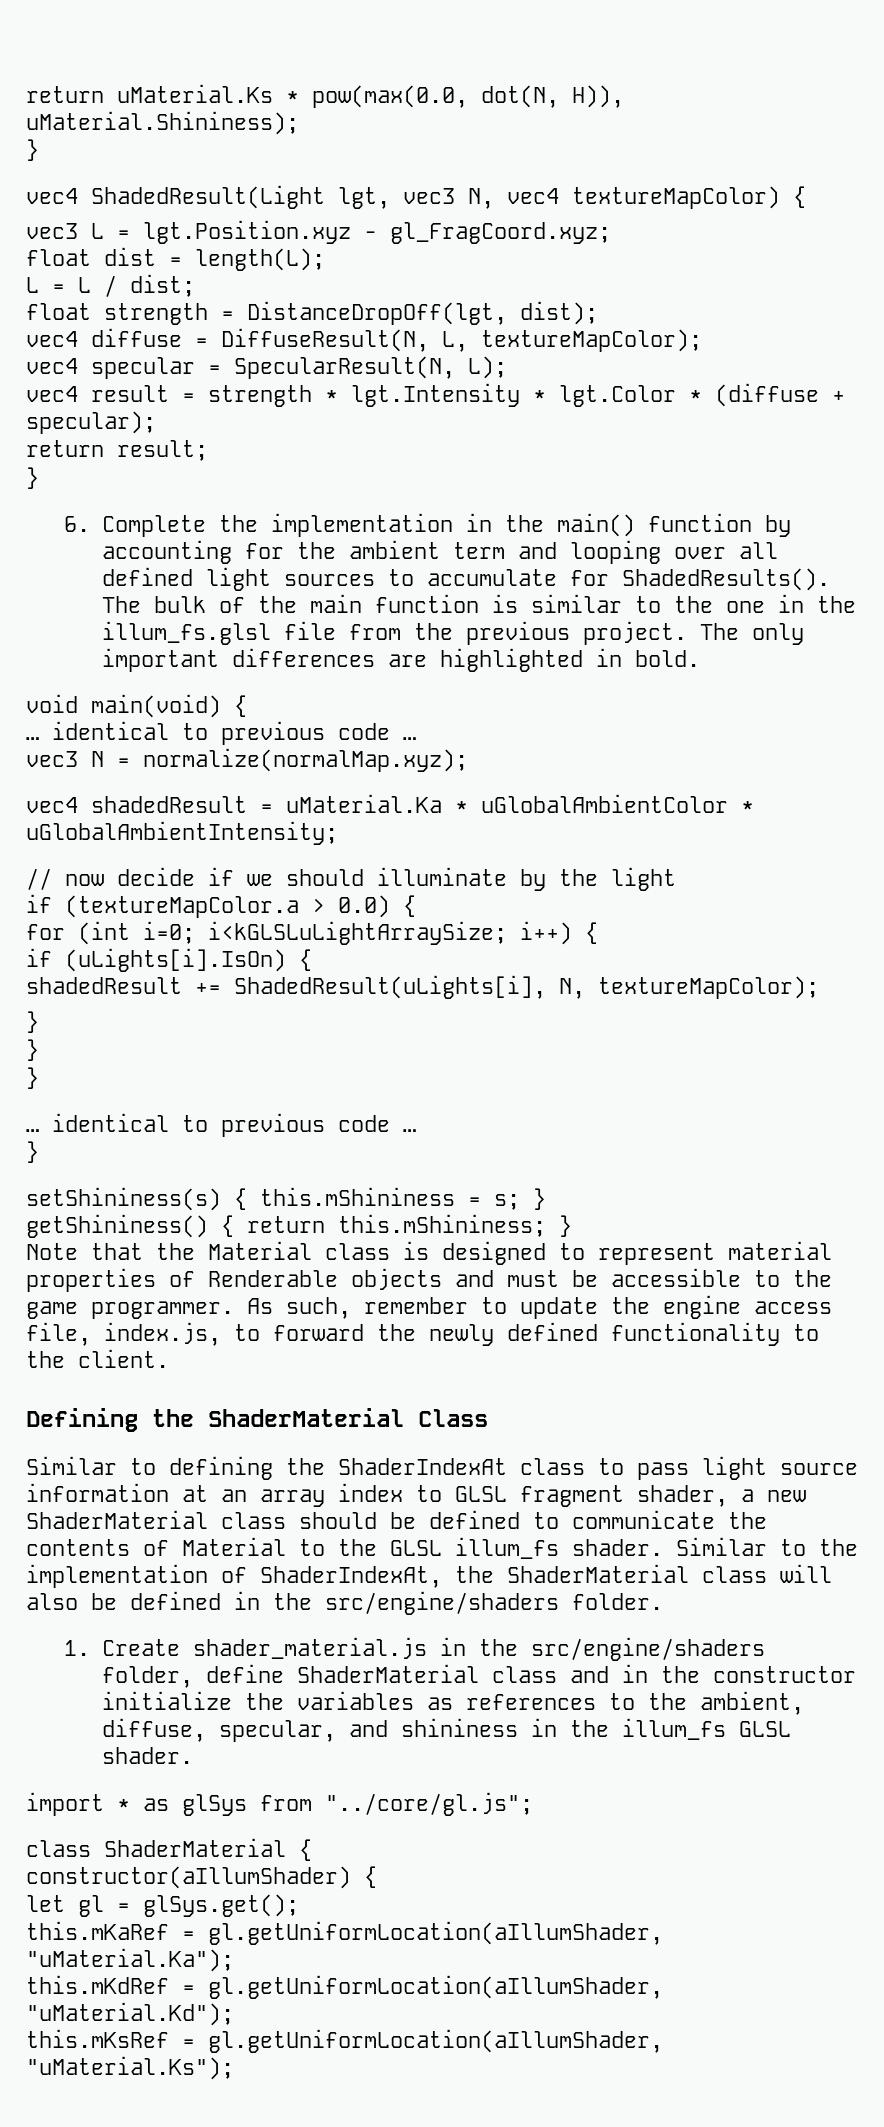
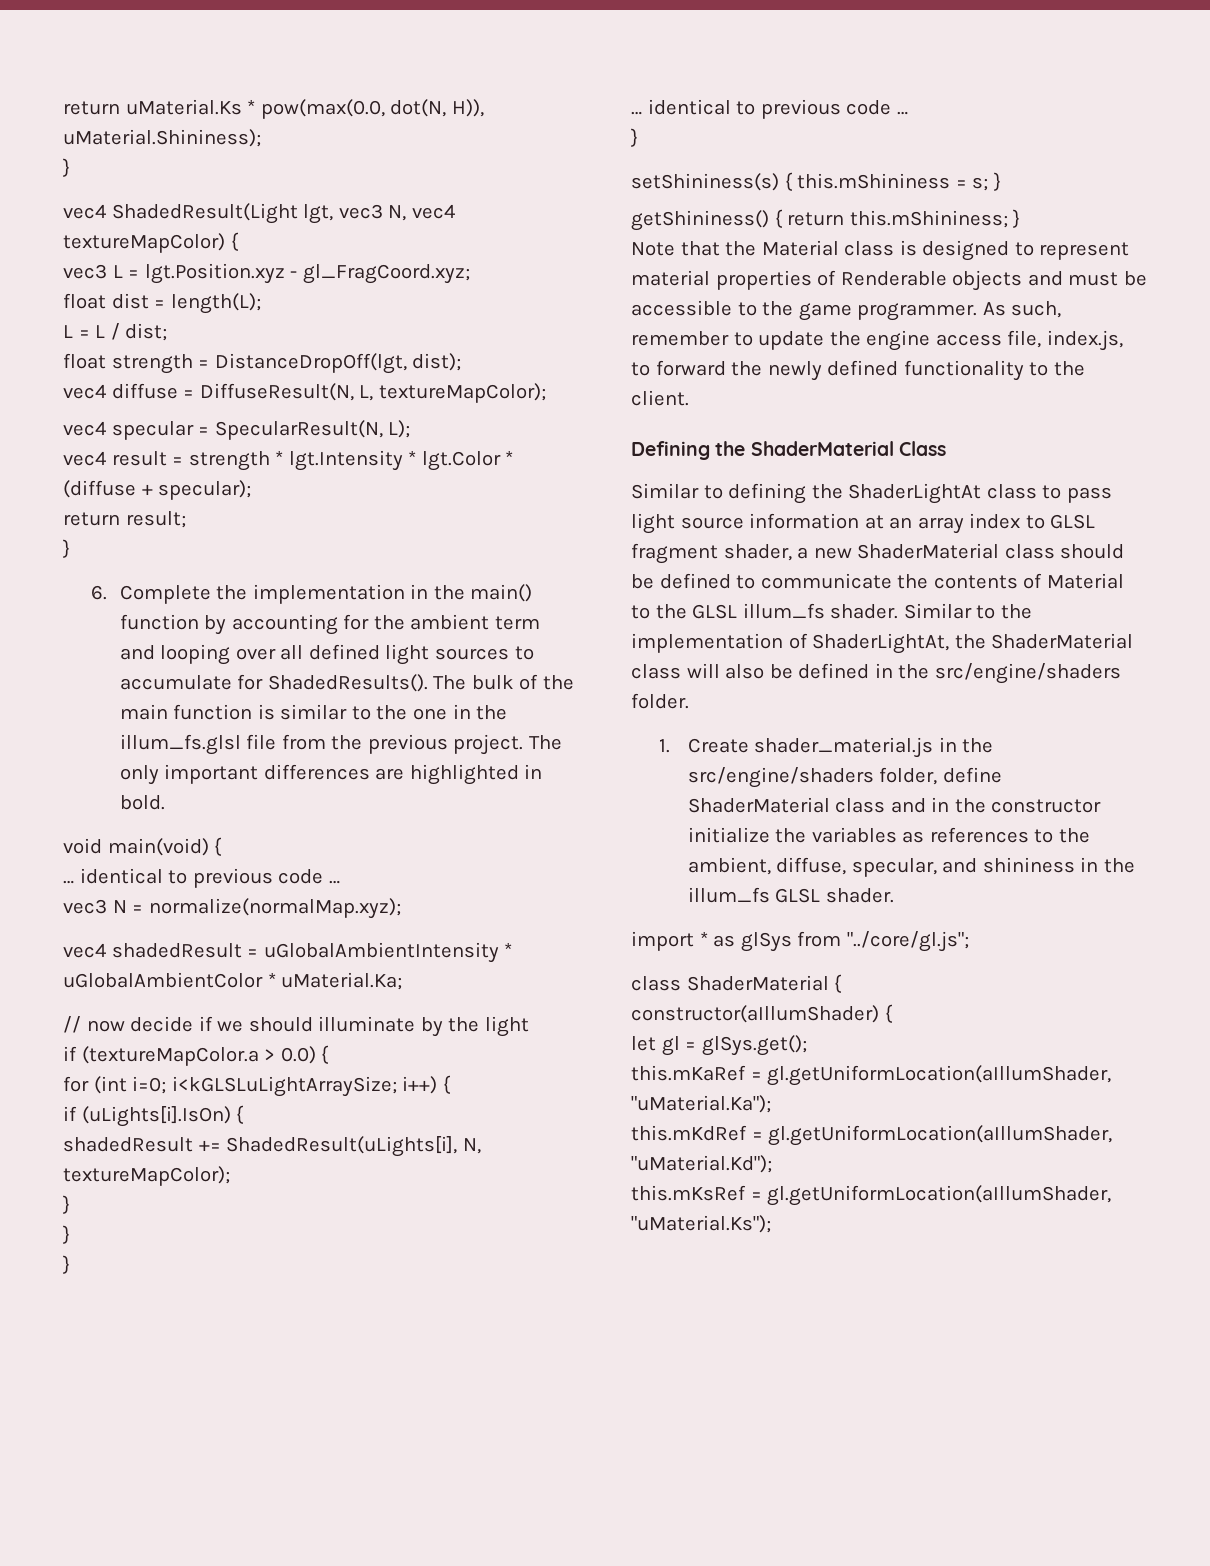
- vec4 shadedResult = uMaterial.Ka * uGlobalAmbientColor * uGlobalAmbientIntensity;
+ vec4 shadedResult = uGlobalAmbientIntensity * uGlobalAmbientColor * uMaterial.Ka;
- Similar to defining the ShaderIndexAt class to pass light source information at an array index to GLSL fragment shader, a new ShaderMaterial class should be defined to communicate the contents of Material to the GLSL illum_fs shader.
+ Similar to defining the ShaderLightAt class to pass light source information at an array index to GLSL fragment shader, a new ShaderMaterial class should be defined to communicate the contents of Material to the GLSL illum_fs shader.
- Similar to the implementation of ShaderIndexAt, the ShaderMaterial class will also be defined in the src/engine/shaders folder.
+ Similar to the implementation of ShaderLightAt, the ShaderMaterial class will also be defined in the src/engine/shaders folder.

